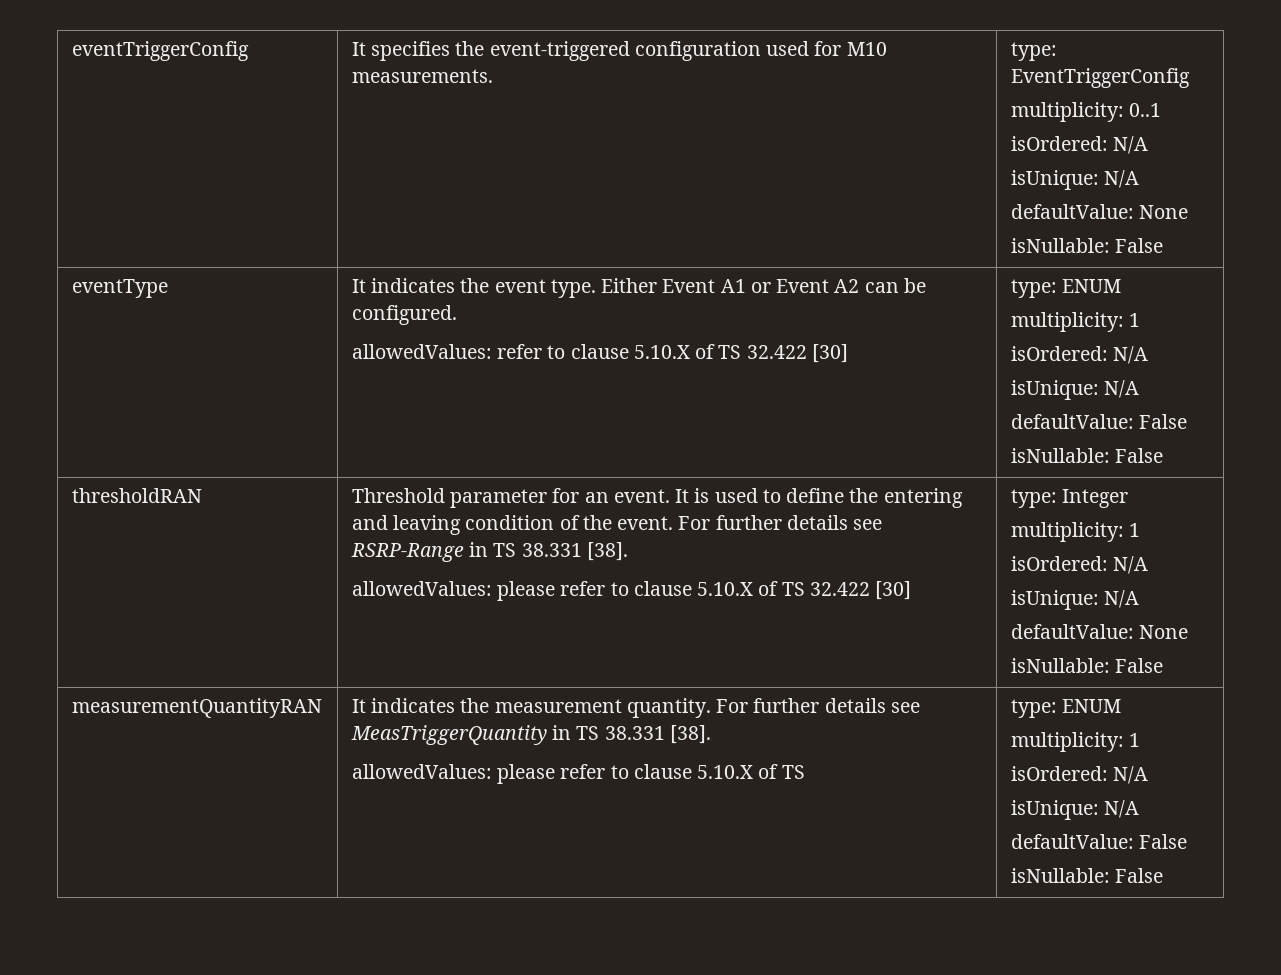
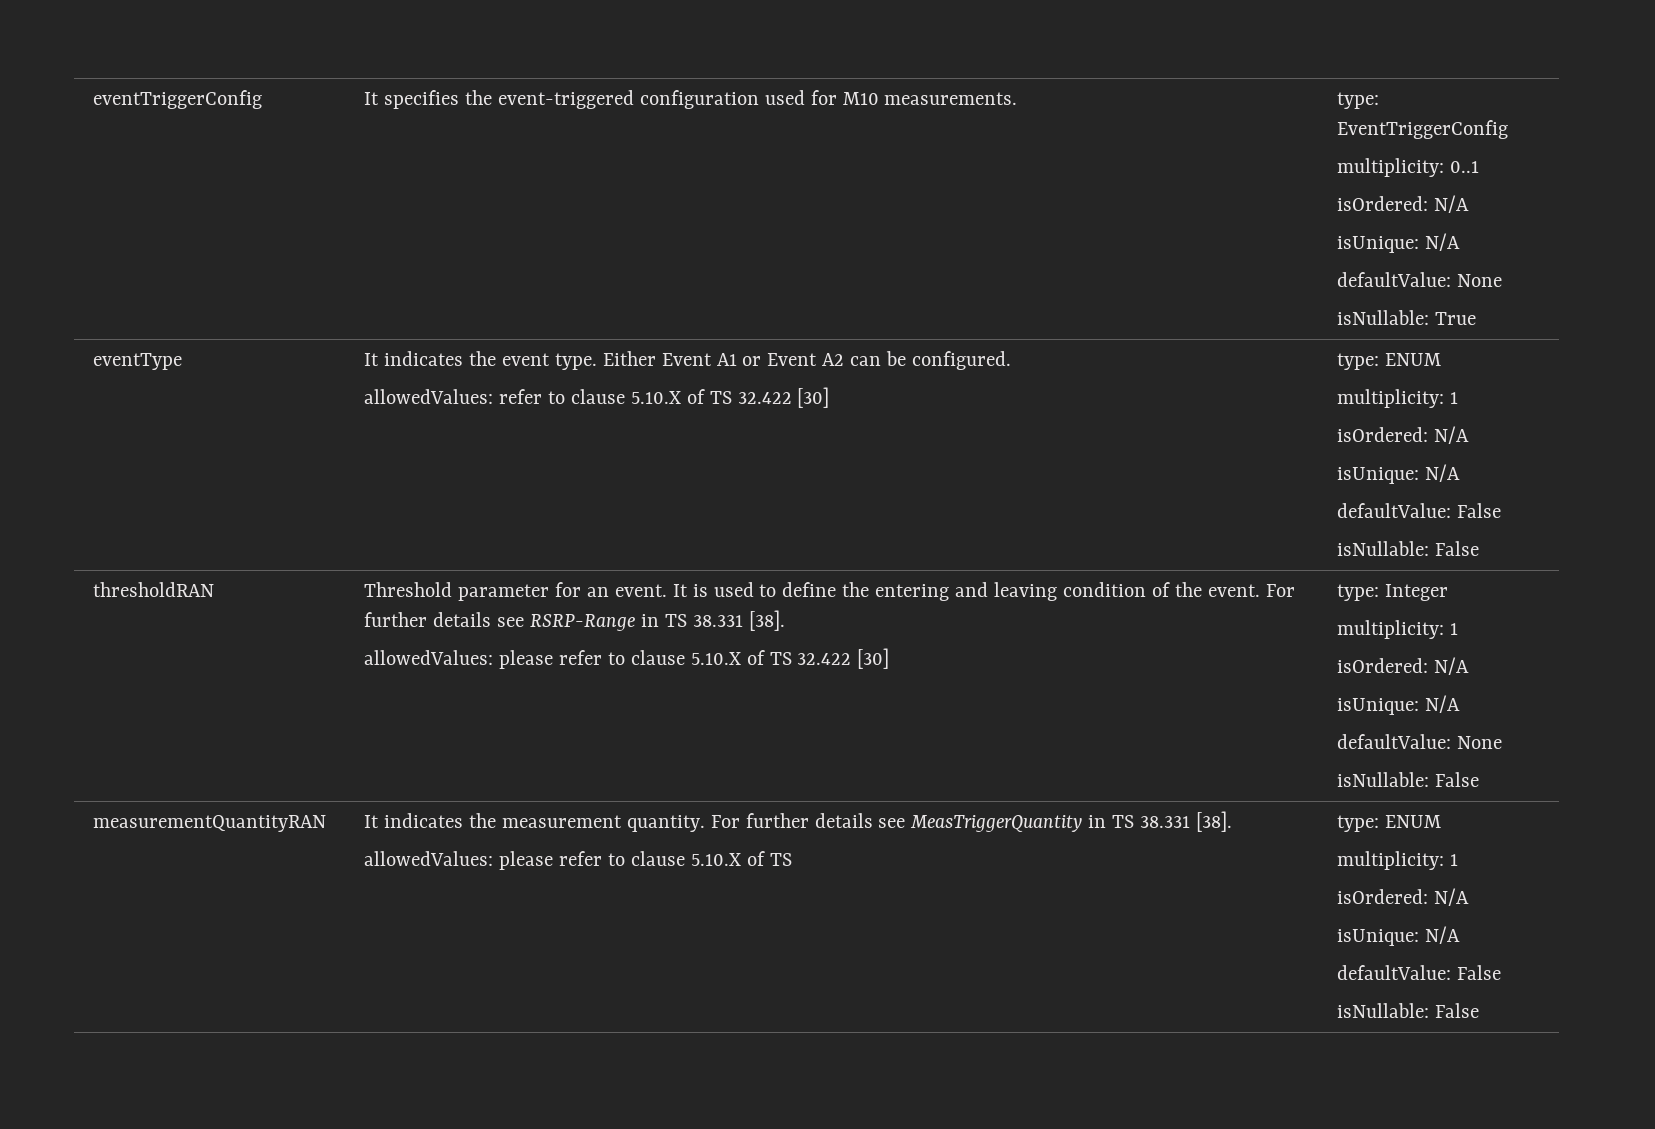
  eventTriggerConfig | It specifies the event-triggered configuration used for M10 measurements. | type: EventTriggerConfig
  multiplicity: 0..1
  isOrdered: N/A
  isUnique: N/A
  defaultValue: None
- isNullable: False
+ isNullable: True

